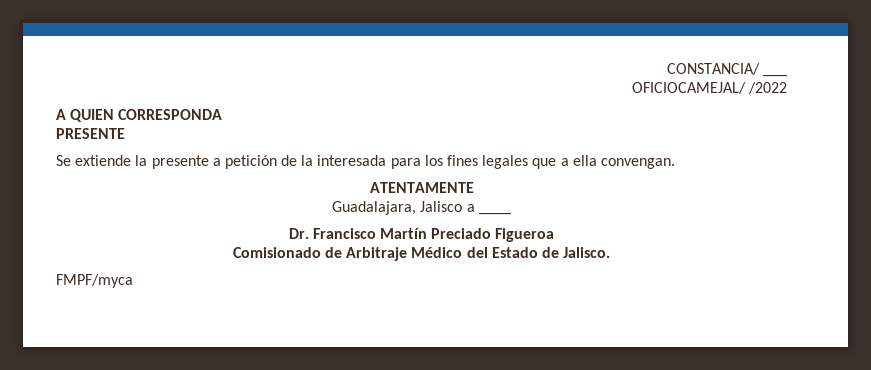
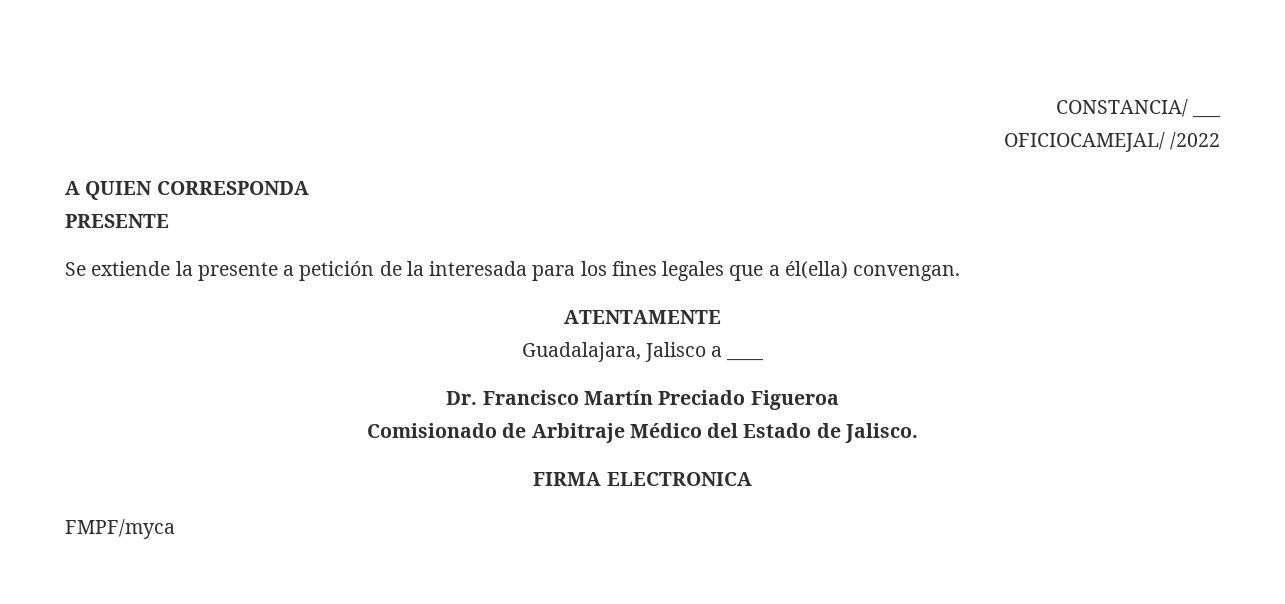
- Se extiende la presente a petición de la interesada para los fines legales que a ella convengan.
+ Se extiende la presente a petición de la interesada para los fines legales que a él(ella) convengan.
+ FIRMA ELECTRONICA

